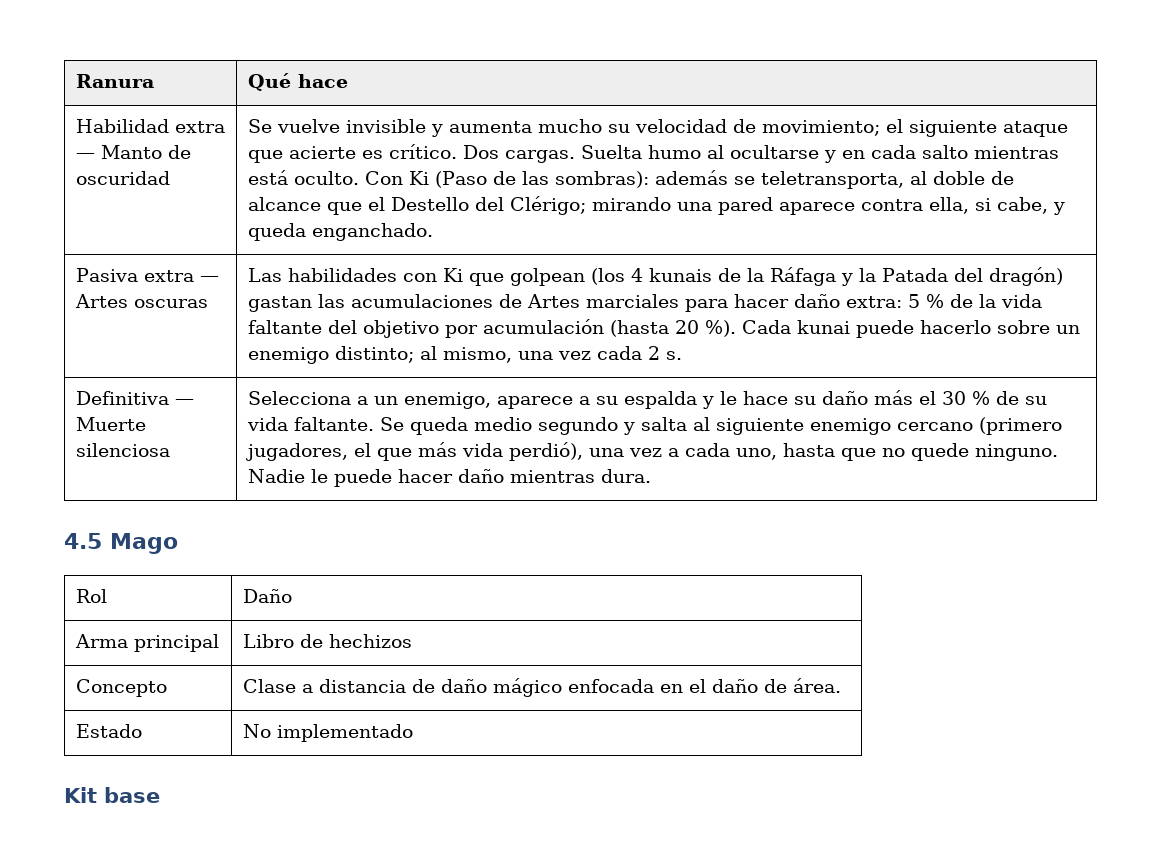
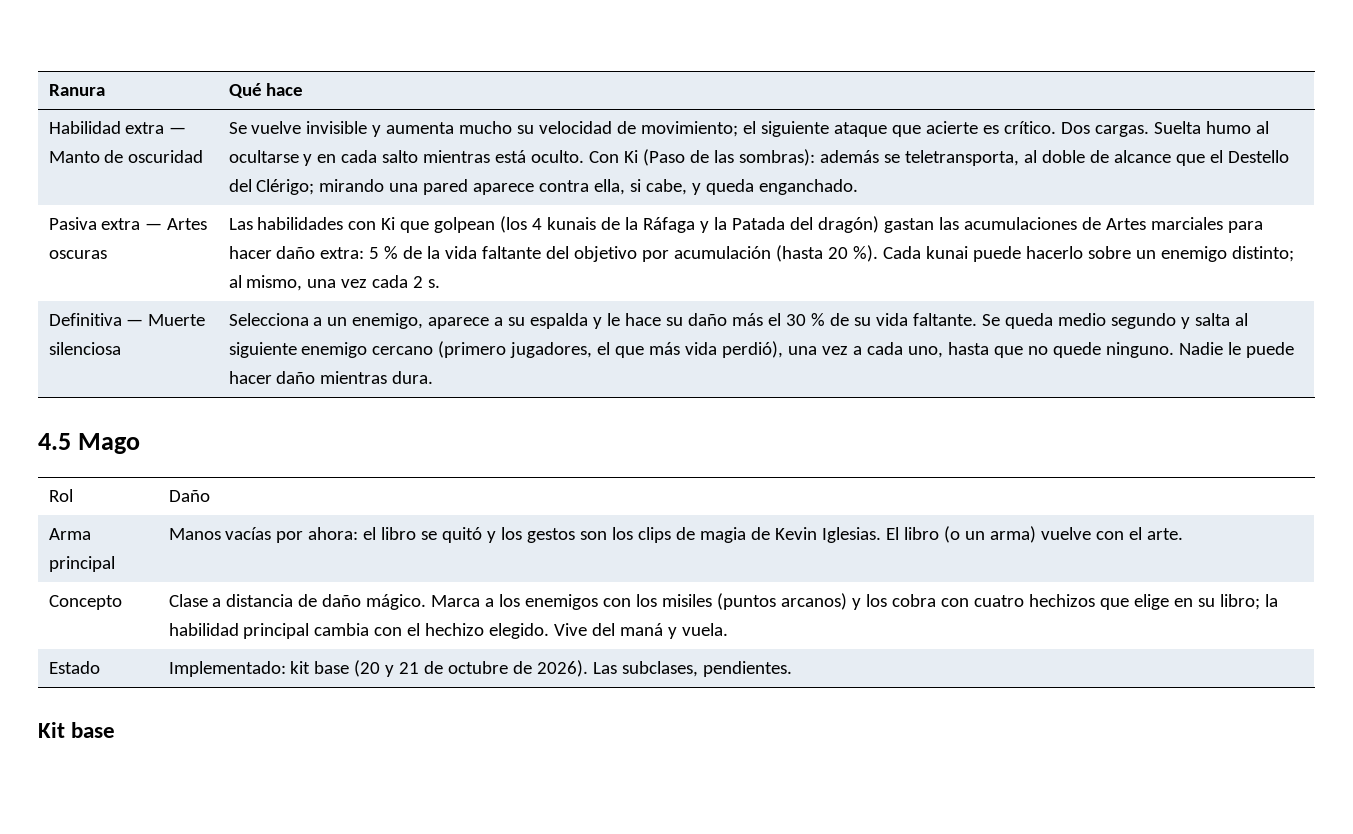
- Arma principal | Libro de hechizos
+ Arma principal | Manos vacías por ahora: el libro se quitó y los gestos son los clips de magia de Kevin Iglesias. El libro (o un arma) vuelve con el arte.
- Concepto | Clase a distancia de daño mágico enfocada en el daño de área.
- Estado | No implementado
+ Concepto | Clase a distancia de daño mágico. Marca a los enemigos con los misiles (puntos arcanos) y los cobra con cuatro hechizos que elige en su libro; la habilidad principal cambia con el hechizo elegido. Vive del maná y vuela.
+ Estado | Implementado: kit base (20 y 21 de octubre de 2026). Las subclases, pendientes.

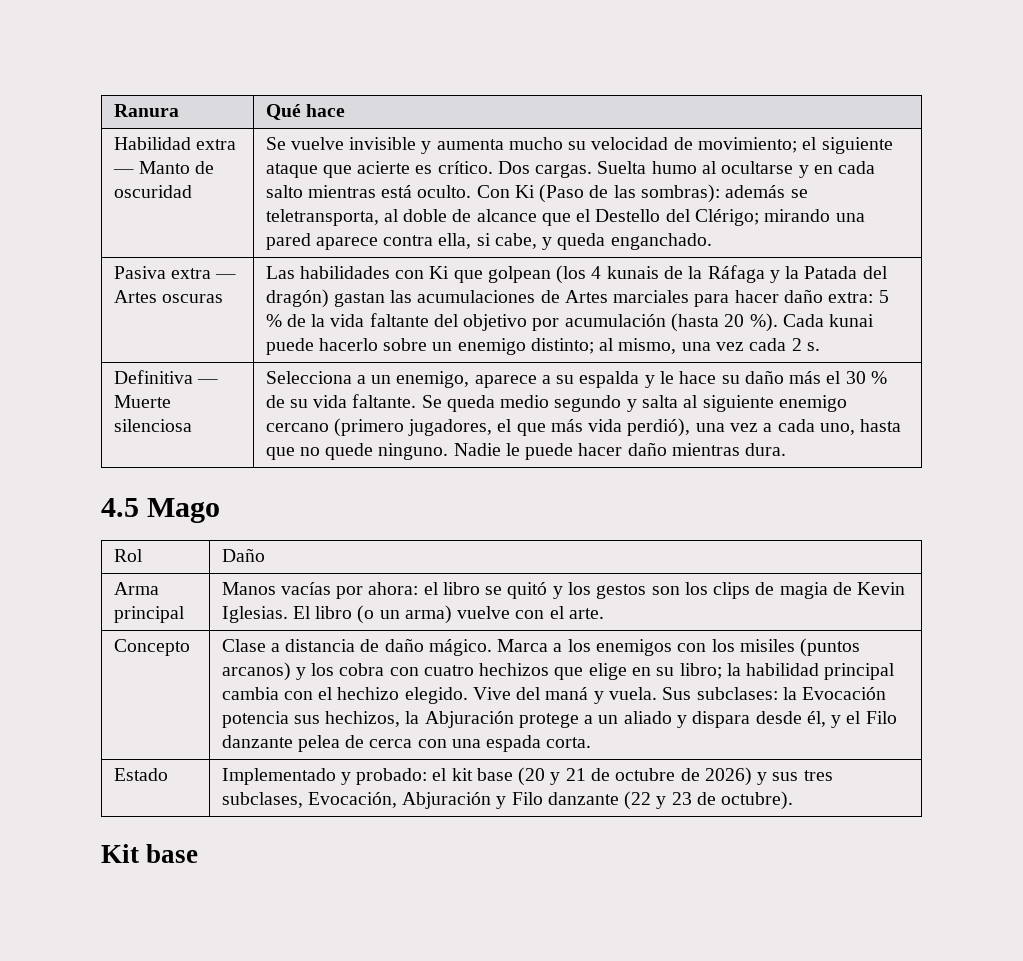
- Vive del maná y vuela.
- Estado | Implementado: kit base (20 y 21 de octubre de 2026). Las subclases, pendientes.
+ Vive del maná y vuela. Sus subclases: la Evocación potencia sus hechizos, la Abjuración protege a un aliado y dispara desde él, y el Filo danzante pelea de cerca con una espada corta.
+ Estado | Implementado y probado: el kit base (20 y 21 de octubre de 2026) y sus tres subclases, Evocación, Abjuración y Filo danzante (22 y 23 de octubre).

